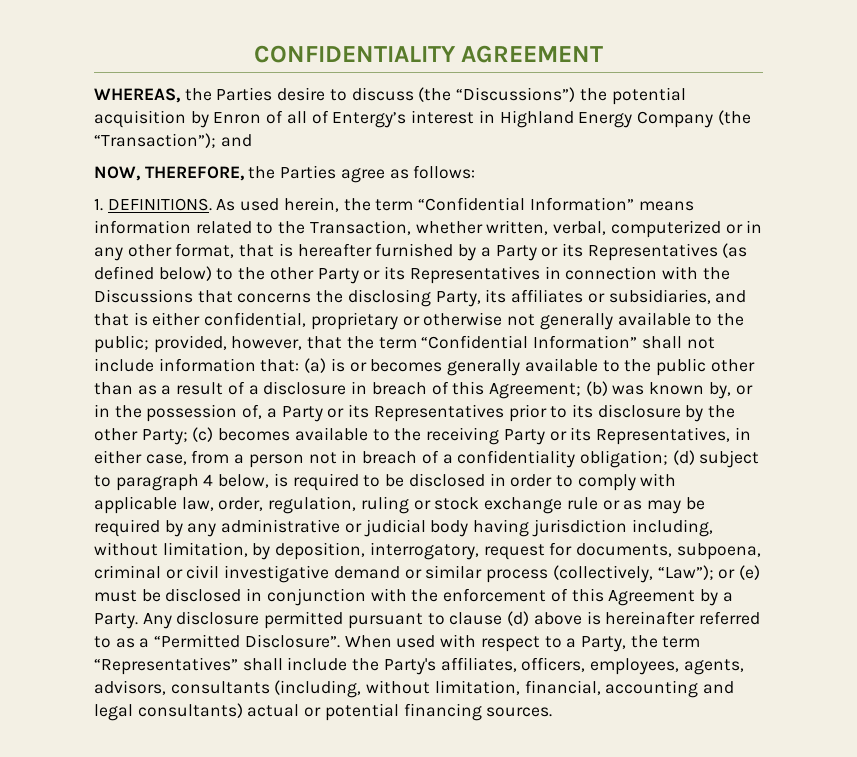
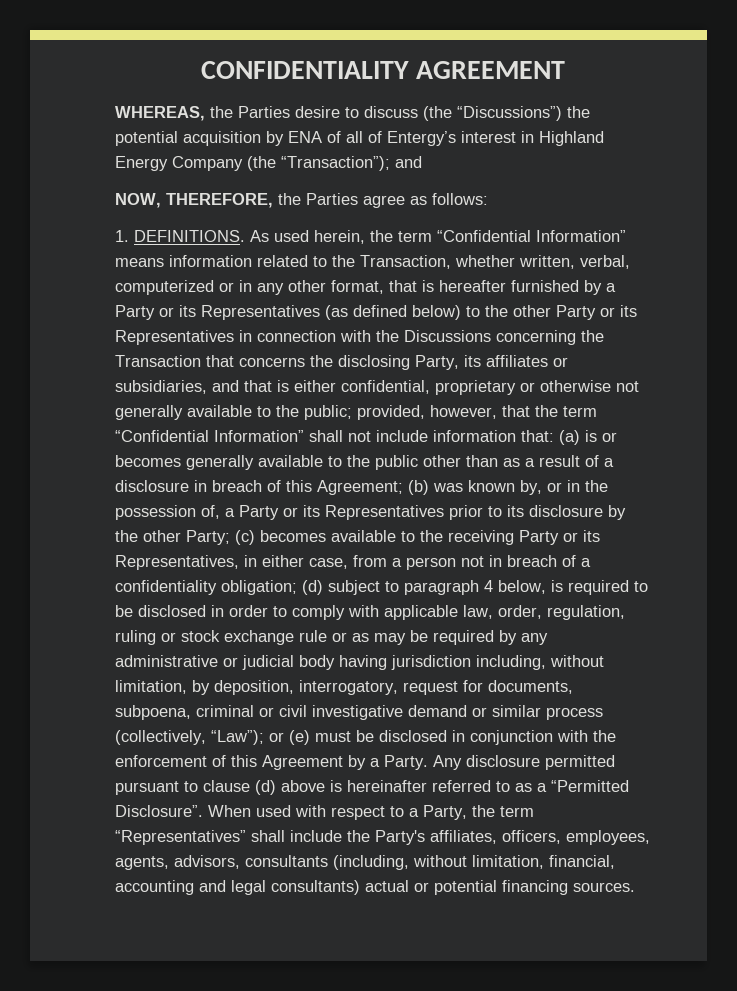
- WHEREAS, the Parties desire to discuss (the “Discussions”) the potential acquisition by Enron of all of Entergy’s interest in Highland Energy Company (the “Transaction”); and
+ WHEREAS, the Parties desire to discuss (the “Discussions”) the potential acquisition by ENA of all of Entergy’s interest in Highland Energy Company (the “Transaction”); and
- As used herein, the term “Confidential Information” means information related to the Transaction, whether written, verbal, computerized or in any other format, that is hereafter furnished by a Party or its Representatives (as defined below) to the other Party or its Representatives in connection with the Discussions that concerns the disclosing Party, its affiliates or subsidiaries, and that is either confidential, proprietary or otherwise not generally available to the public;
+ As used herein, the term “Confidential Information” means information related to the Transaction, whether written, verbal, computerized or in any other format, that is hereafter furnished by a Party or its Representatives (as defined below) to the other Party or its Representatives in connection with the Discussions concerning the Transaction that concerns the disclosing Party, its affiliates or subsidiaries, and that is either confidential, proprietary or otherwise not generally available to the public;

